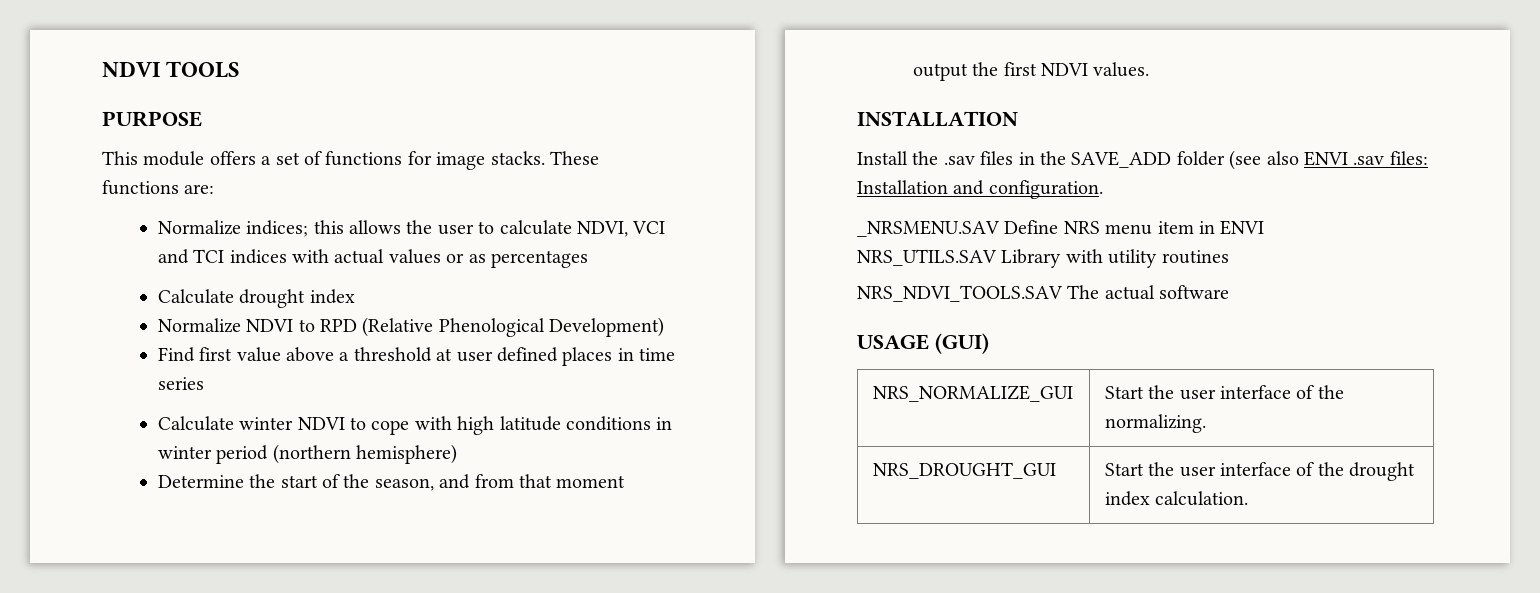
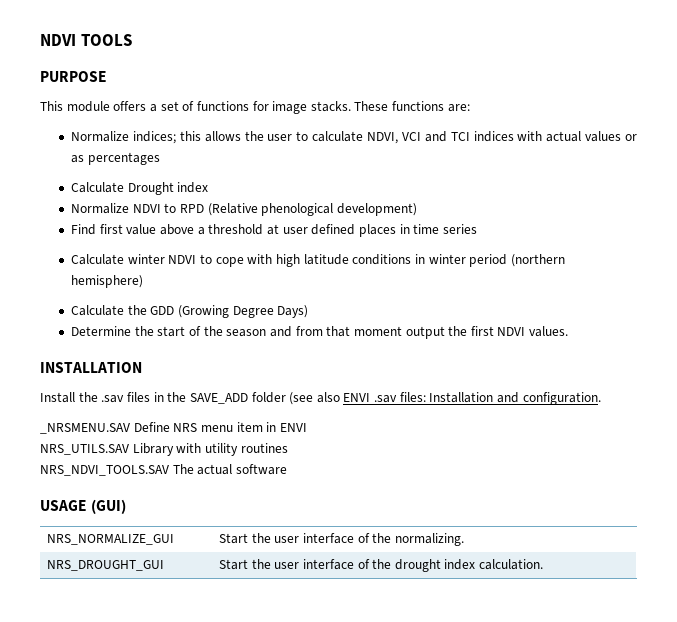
- Calculate drought index
+ Calculate Drought index
- Normalize NDVI to RPD (Relative Phenological Development)
+ Normalize NDVI to RPD (Relative phenological development)
+ Calculate the GDD (Growing Degree Days)
- Determine the start of the season, and from that moment output the first NDVI values.
+ Determine the start of the season and from that moment output the first NDVI values.

